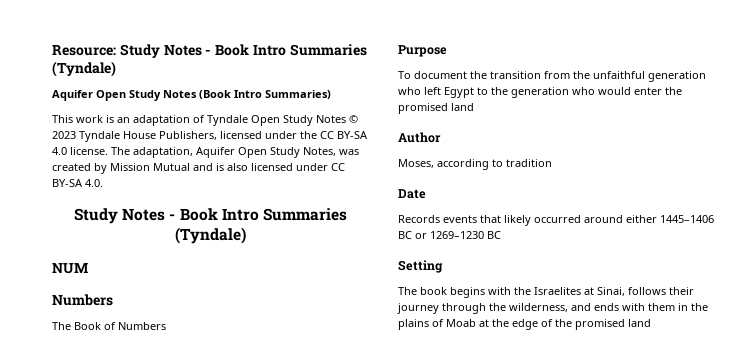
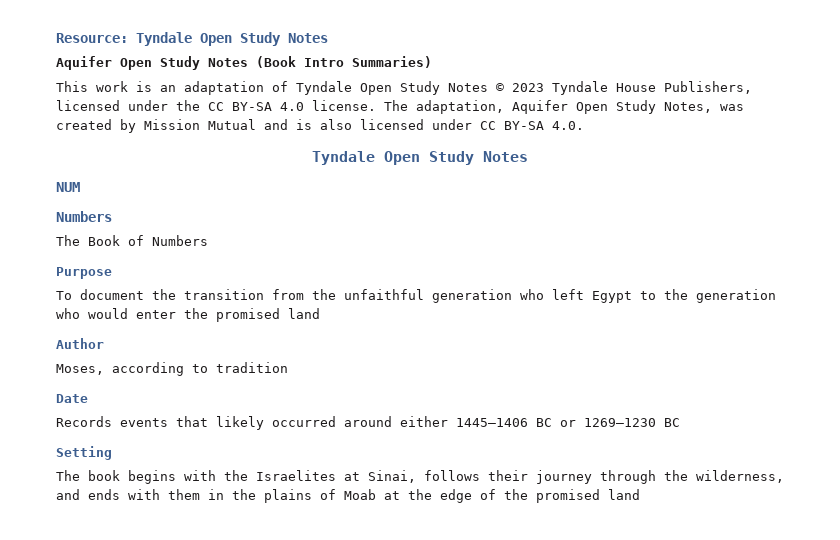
- Resource: Study Notes - Book Intro Summaries (Tyndale)
+ Resource: Tyndale Open Study Notes
  The adaptation, Aquifer Open Study Notes, was created by Mission Mutual and is also licensed under CC BY-SA 4.0.
- Study Notes - Book Intro Summaries (Tyndale)
+ Tyndale Open Study Notes

